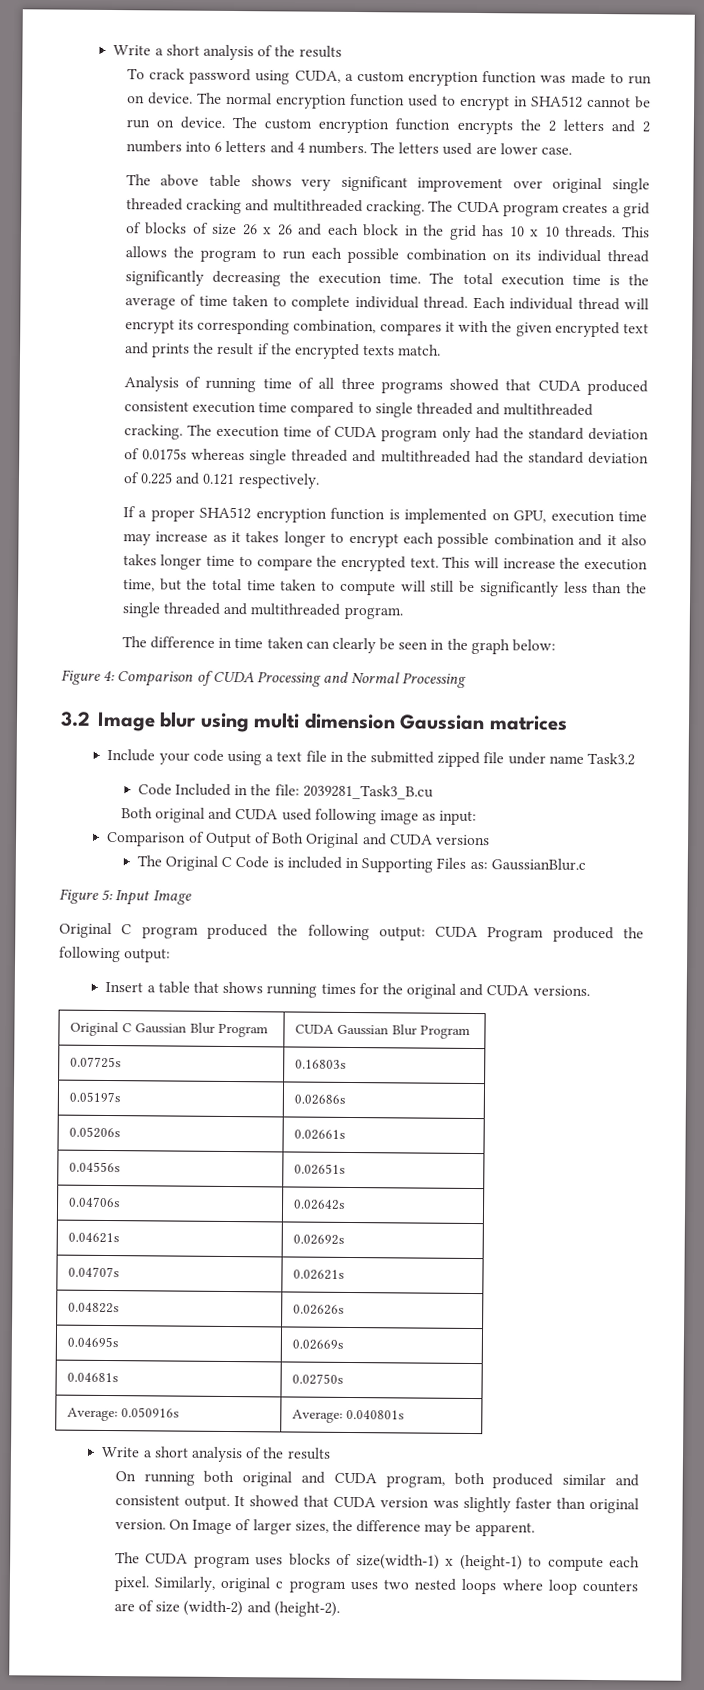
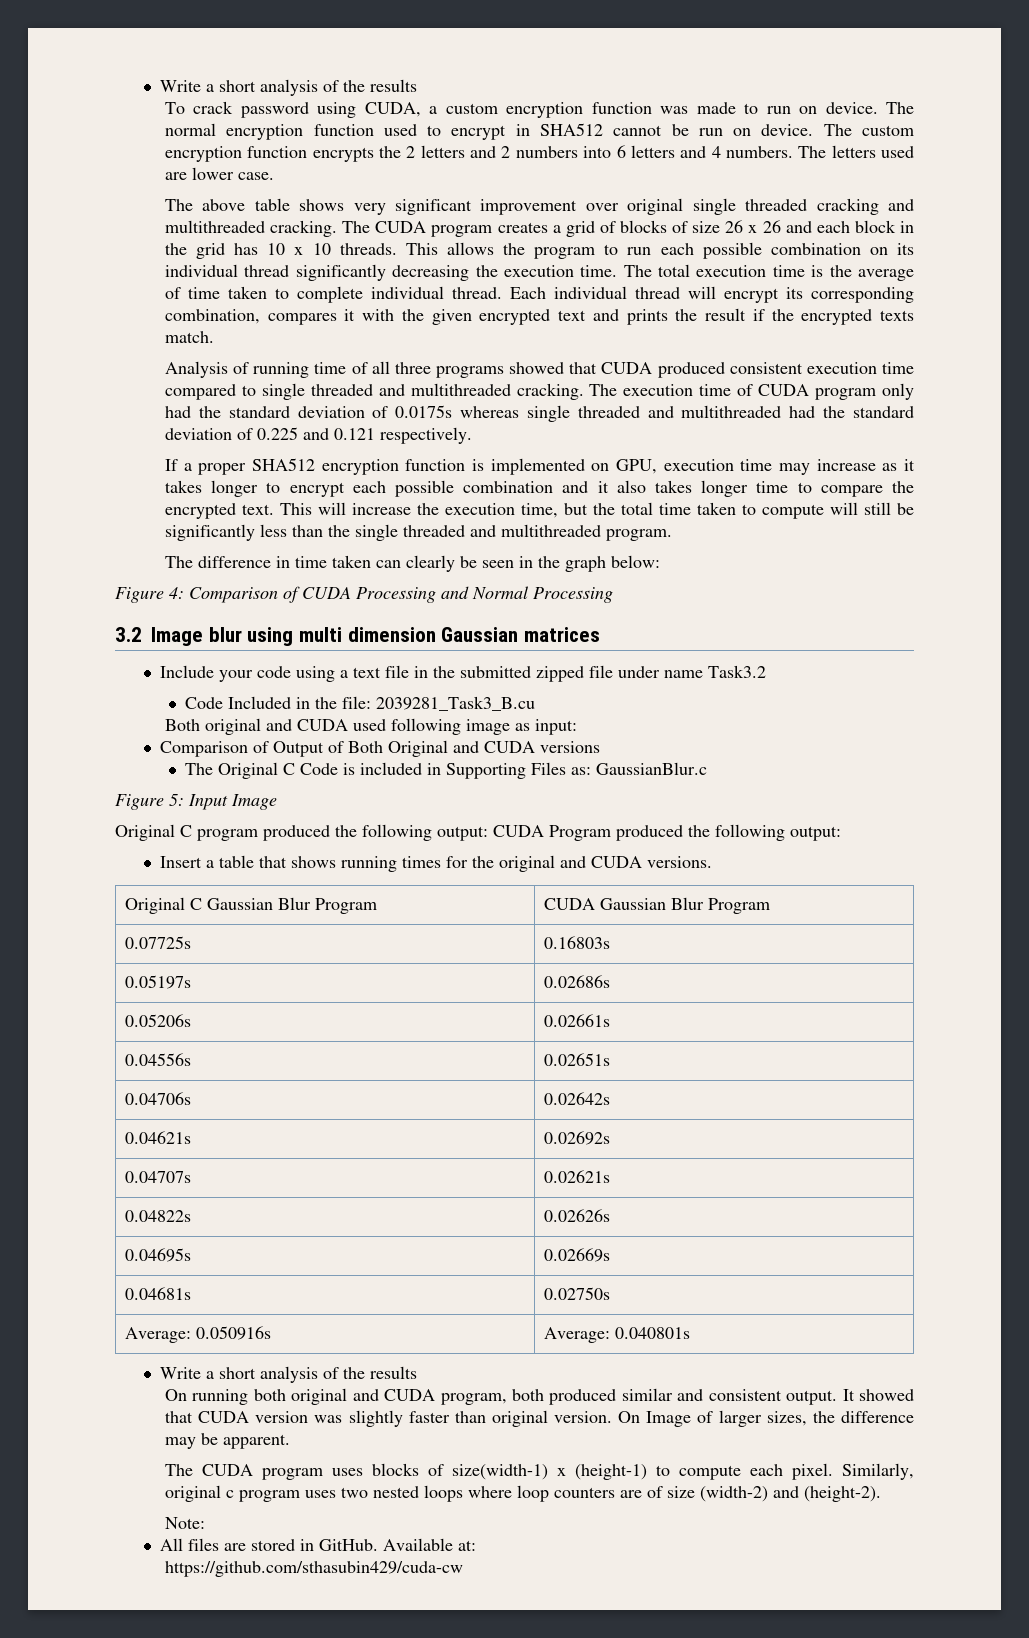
+ Note:
+ All files are stored in GitHub. Available at:
+ https://github.com/sthasubin429/cuda-cw

